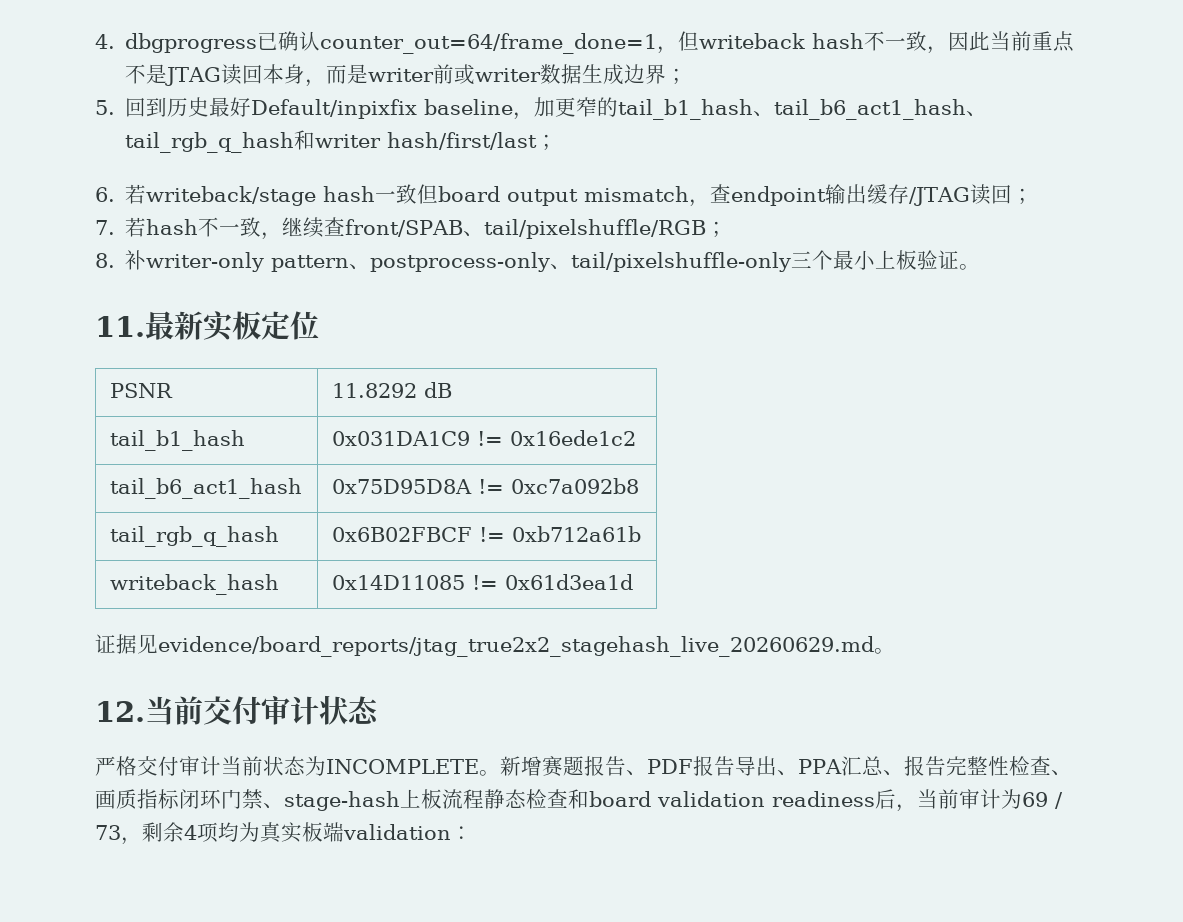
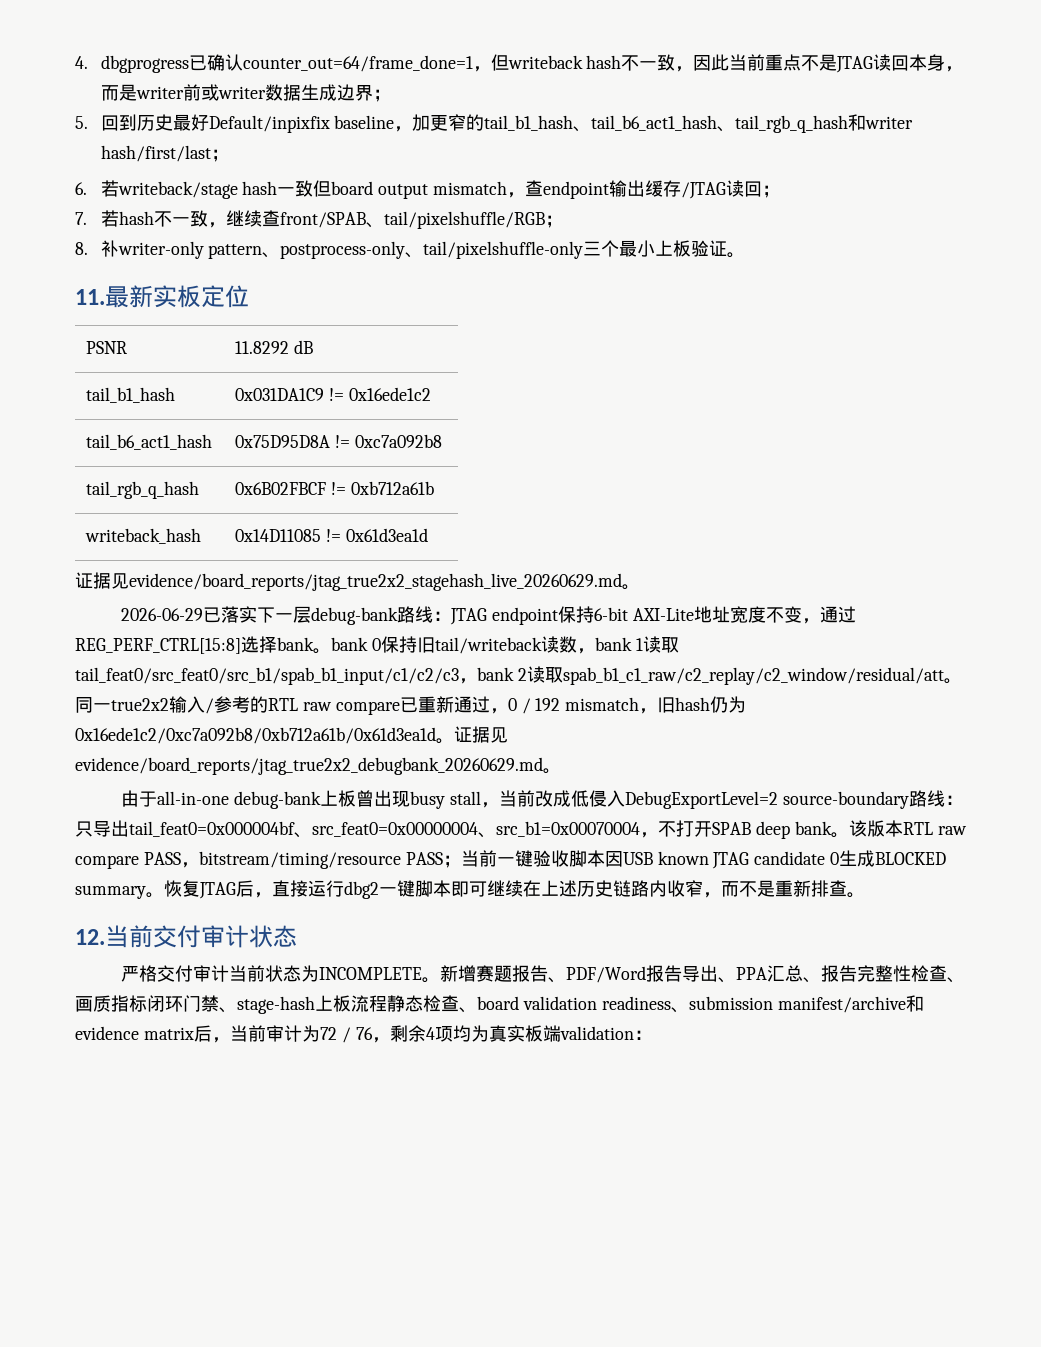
+ 2026-06-29已落实下一层debug-bank路线：JTAG endpoint保持6-bit AXI-Lite地址宽度不变，通过REG_PERF_CTRL[15:8]选择bank。bank 0保持旧tail/writeback读数，bank 1读取tail_feat0/src_feat0/src_b1/spab_b1_input/c1/c2/c3，bank 2读取spab_b1_c1_raw/c2_replay/c2_window/residual/att。同一true2x2输入/参考的RTL raw compare已重新通过，0 / 192 mismatch，旧hash仍为0x16ede1c2/0xc7a092b8/0xb712a61b/0x61d3ea1d。证据见evidence/board_reports/jtag_true2x2_debugbank_20260629.md。
+ 由于all-in-one debug-bank上板曾出现busy stall，当前改成低侵入DebugExportLevel=2 source-boundary路线：只导出tail_feat0=0x000004bf、src_feat0=0x00000004、src_b1=0x00070004，不打开SPAB deep bank。该版本RTL raw compare PASS，bitstream/timing/resource PASS；当前一键验收脚本因USB known JTAG candidate 0生成BLOCKED summary。恢复JTAG后，直接运行dbg2一键脚本即可继续在上述历史链路内收窄，而不是重新排查。
- 新增赛题报告、PDF报告导出、PPA汇总、报告完整性检查、画质指标闭环门禁、stage-hash上板流程静态检查和board validation readiness后，当前审计为69 / 73，剩余4项均为真实板端validation：
+ 新增赛题报告、PDF/Word报告导出、PPA汇总、报告完整性检查、画质指标闭环门禁、stage-hash上板流程静态检查、board validation readiness、submission manifest/archive和evidence matrix后，当前审计为72 / 76，剩余4项均为真实板端validation：

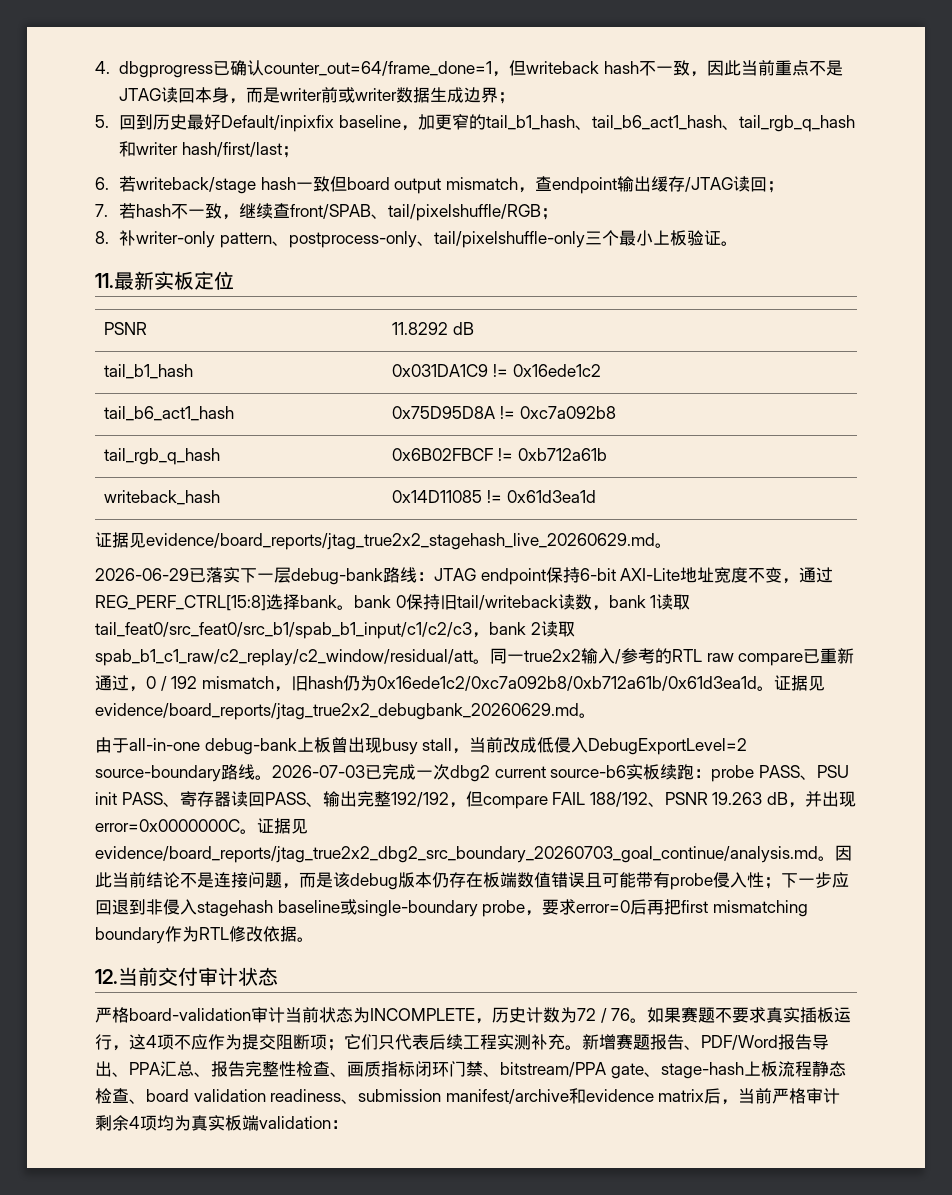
- 由于all-in-one debug-bank上板曾出现busy stall，当前改成低侵入DebugExportLevel=2 source-boundary路线：只导出tail_feat0=0x000004bf、src_feat0=0x00000004、src_b1=0x00070004，不打开SPAB deep bank。该版本RTL raw compare PASS，bitstream/timing/resource PASS；当前一键验收脚本因USB known JTAG candidate 0生成BLOCKED summary。恢复JTAG后，直接运行dbg2一键脚本即可继续在上述历史链路内收窄，而不是重新排查。
+ 由于all-in-one debug-bank上板曾出现busy stall，当前改成低侵入DebugExportLevel=2 source-boundary路线。2026-07-03已完成一次dbg2 current source-b6实板续跑：probe PASS、PSU init PASS、寄存器读回PASS、输出完整192/192，但compare FAIL 188/192、PSNR 19.263 dB，并出现error=0x0000000C。证据见evidence/board_reports/jtag_true2x2_dbg2_src_boundary_20260703_goal_continue/analysis.md。因此当前结论不是连接问题，而是该debug版本仍存在板端数值错误且可能带有probe侵入性；下一步应回退到非侵入stagehash baseline或single-boundary probe，要求error=0后再把first mismatching boundary作为RTL修改依据。
- 严格交付审计当前状态为INCOMPLETE。
+ 严格board-validation审计当前状态为INCOMPLETE，历史计数为72 / 76。如果赛题不要求真实插板运行，这4项不应作为提交阻断项；它们只代表后续工程实测补充。
- 新增赛题报告、PDF/Word报告导出、PPA汇总、报告完整性检查、画质指标闭环门禁、stage-hash上板流程静态检查、board validation readiness、submission manifest/archive和evidence matrix后，当前审计为72 / 76，剩余4项均为真实板端validation：
+ 新增赛题报告、PDF/Word报告导出、PPA汇总、报告完整性检查、画质指标闭环门禁、bitstream/PPA gate、stage-hash上板流程静态检查、board validation readiness、submission manifest/archive和evidence matrix后，当前严格审计剩余4项均为真实板端validation：

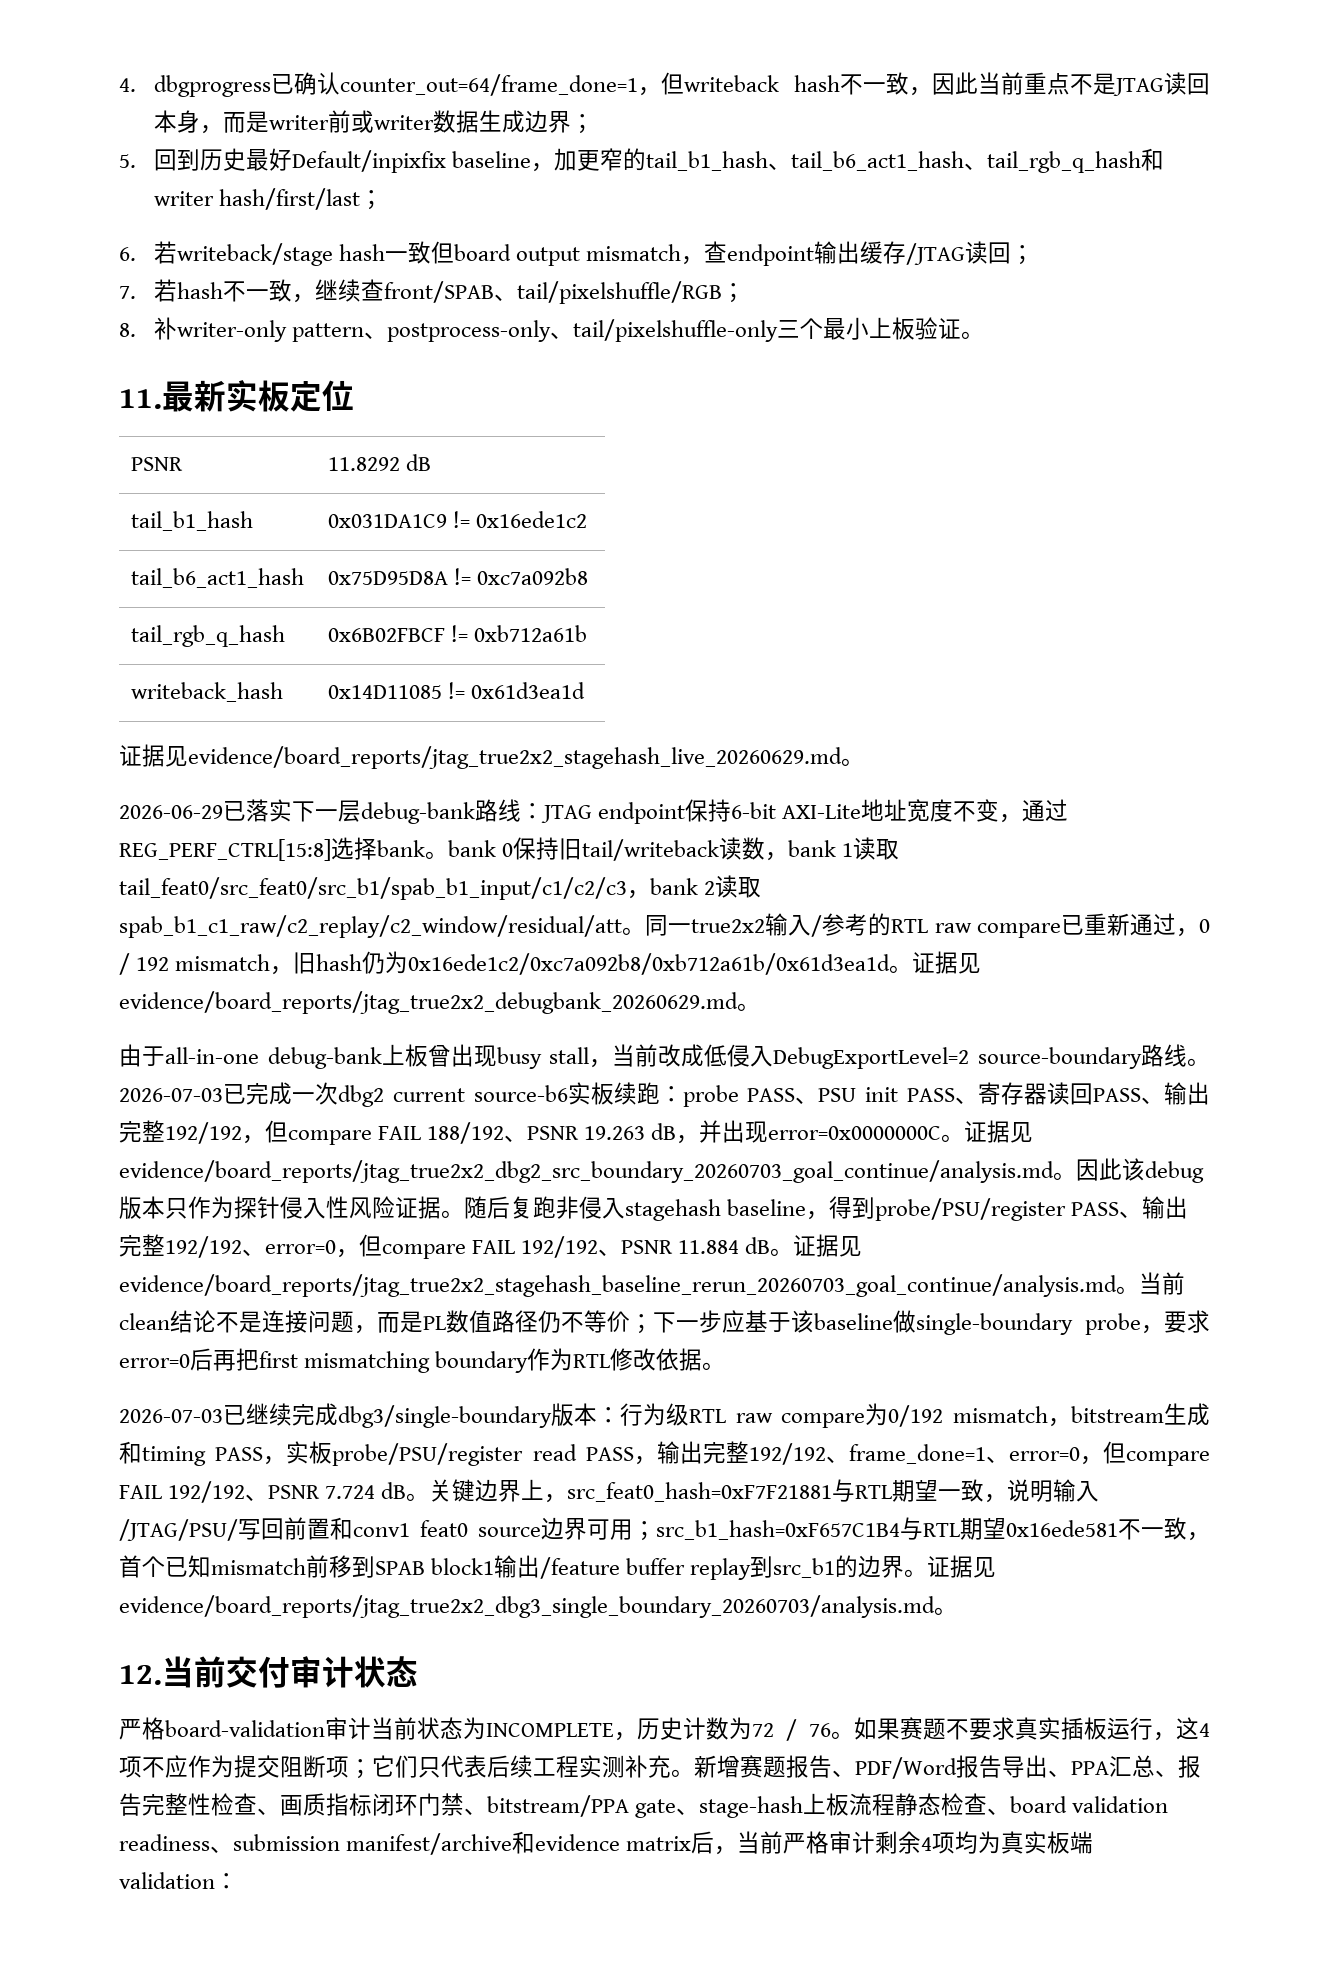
- 因此当前结论不是连接问题，而是该debug版本仍存在板端数值错误且可能带有probe侵入性；下一步应回退到非侵入stagehash baseline或single-boundary probe，要求error=0后再把first mismatching boundary作为RTL修改依据。
+ 因此该debug版本只作为探针侵入性风险证据。随后复跑非侵入stagehash baseline，得到probe/PSU/register PASS、输出完整192/192、error=0，但compare FAIL 192/192、PSNR 11.884 dB。证据见evidence/board_reports/jtag_true2x2_stagehash_baseline_rerun_20260703_goal_continue/analysis.md。当前clean结论不是连接问题，而是PL数值路径仍不等价；下一步应基于该baseline做single-boundary probe，要求error=0后再把first mismatching boundary作为RTL修改依据。
+ 2026-07-03已继续完成dbg3/single-boundary版本：行为级RTL raw compare为0/192 mismatch，bitstream生成和timing PASS，实板probe/PSU/register read PASS，输出完整192/192、frame_done=1、error=0，但compare FAIL 192/192、PSNR 7.724 dB。关键边界上，src_feat0_hash=0xF7F21881与RTL期望一致，说明输入/JTAG/PSU/写回前置和conv1 feat0 source边界可用；src_b1_hash=0xF657C1B4与RTL期望0x16ede581不一致，首个已知mismatch前移到SPAB block1输出/feature buffer replay到src_b1的边界。证据见evidence/board_reports/jtag_true2x2_dbg3_single_boundary_20260703/analysis.md。

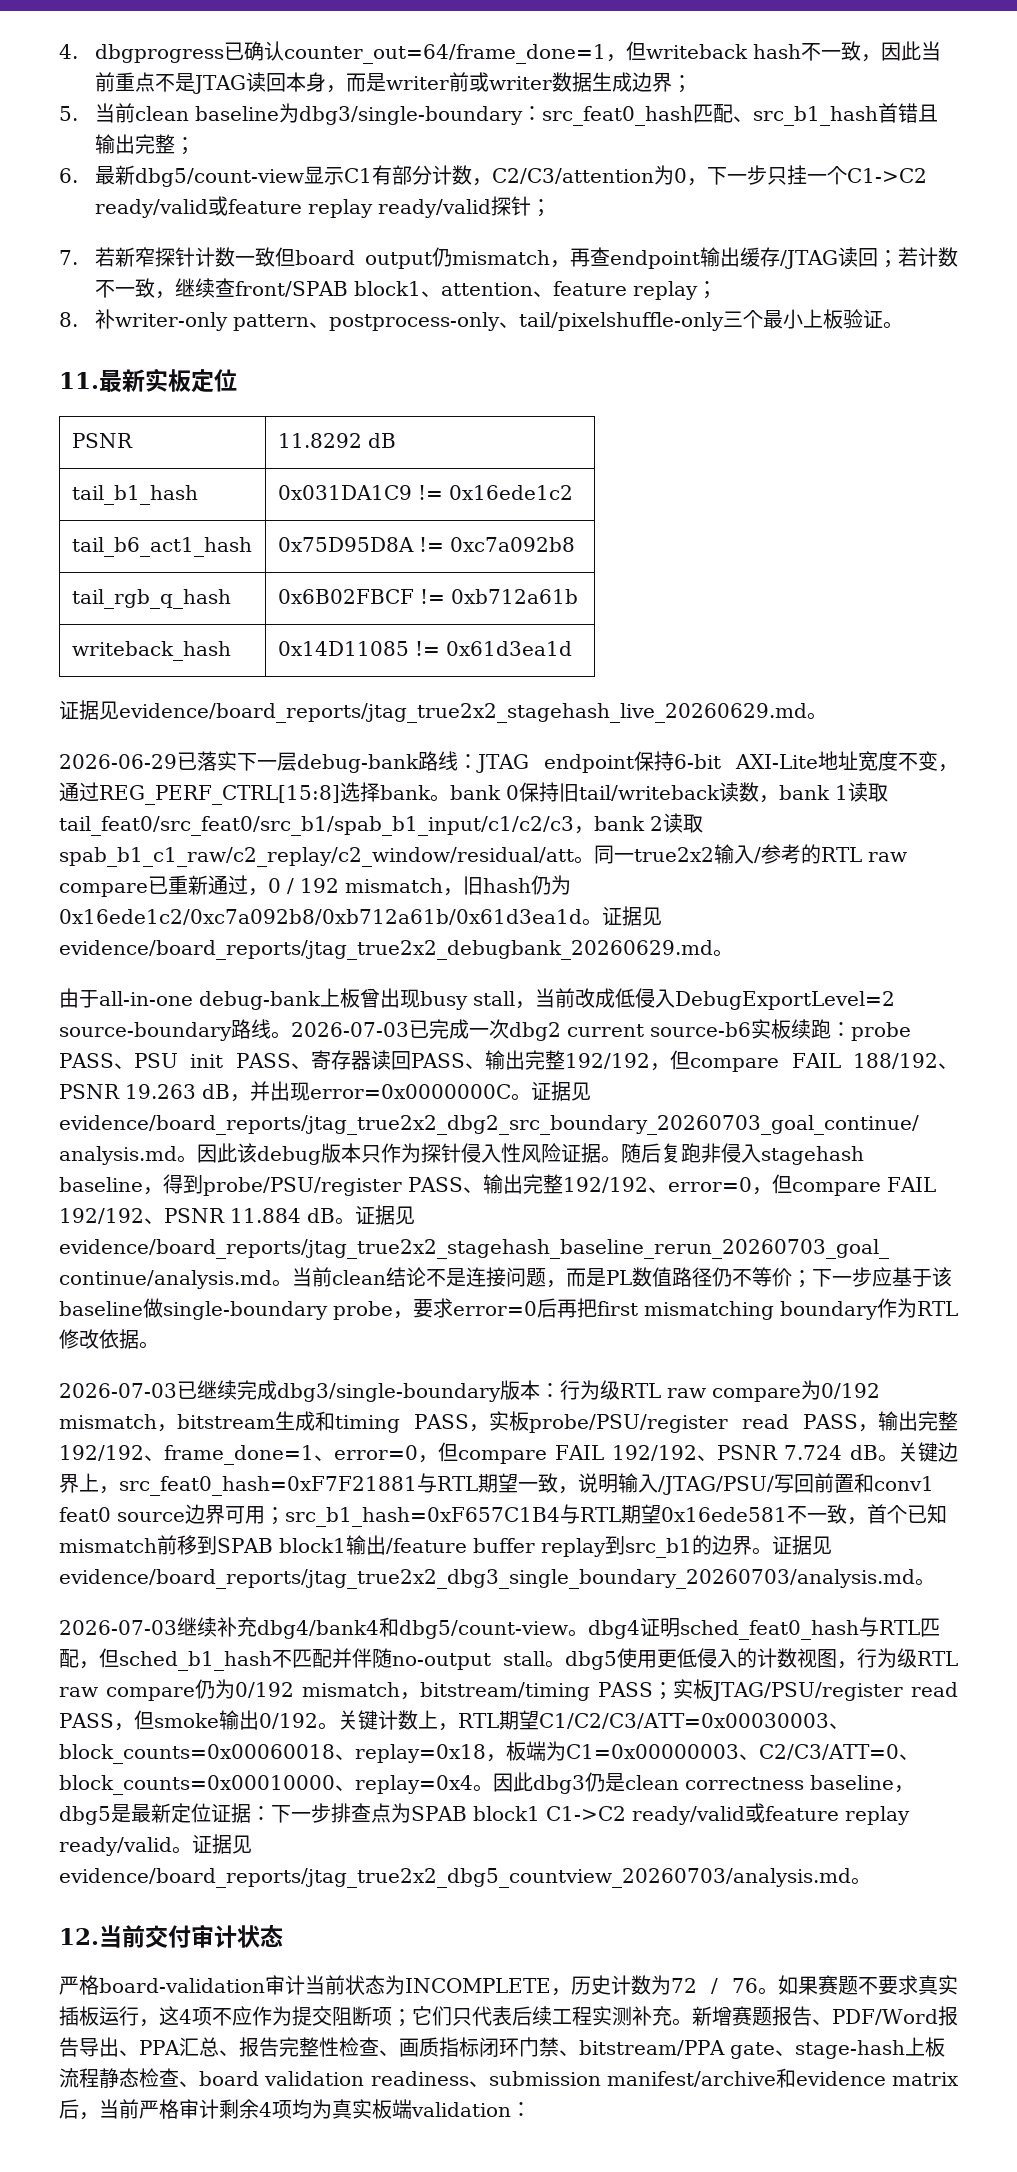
- 5.回到历史最好Default/inpixfix baseline，加更窄的tail_b1_hash、tail_b6_act1_hash、tail_rgb_q_hash和writer hash/first/last；
- 6.若writeback/stage hash一致但board output mismatch，查endpoint输出缓存/JTAG读回；
- 7.若hash不一致，继续查front/SPAB、tail/pixelshuffle/RGB；
+ 5.当前clean baseline为dbg3/single-boundary：src_feat0_hash匹配、src_b1_hash首错且输出完整；
+ 6.最新dbg5/count-view显示C1有部分计数，C2/C3/attention为0，下一步只挂一个C1->C2 ready/valid或feature replay ready/valid探针；
+ 7.若新窄探针计数一致但board output仍mismatch，再查endpoint输出缓存/JTAG读回；若计数不一致，继续查front/SPAB block1、attention、feature replay；
+ 2026-07-03继续补充dbg4/bank4和dbg5/count-view。dbg4证明sched_feat0_hash与RTL匹配，但sched_b1_hash不匹配并伴随no-output stall。dbg5使用更低侵入的计数视图，行为级RTL raw compare仍为0/192 mismatch，bitstream/timing PASS；实板JTAG/PSU/register read PASS，但smoke输出0/192。关键计数上，RTL期望C1/C2/C3/ATT=0x00030003、block_counts=0x00060018、replay=0x18，板端为C1=0x00000003、C2/C3/ATT=0、block_counts=0x00010000、replay=0x4。因此dbg3仍是clean correctness baseline，dbg5是最新定位证据：下一步排查点为SPAB block1 C1->C2 ready/valid或feature replay ready/valid。证据见evidence/board_reports/jtag_true2x2_dbg5_countview_20260703/analysis.md。

